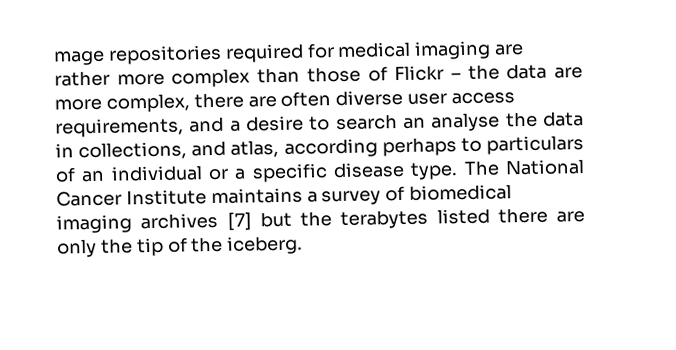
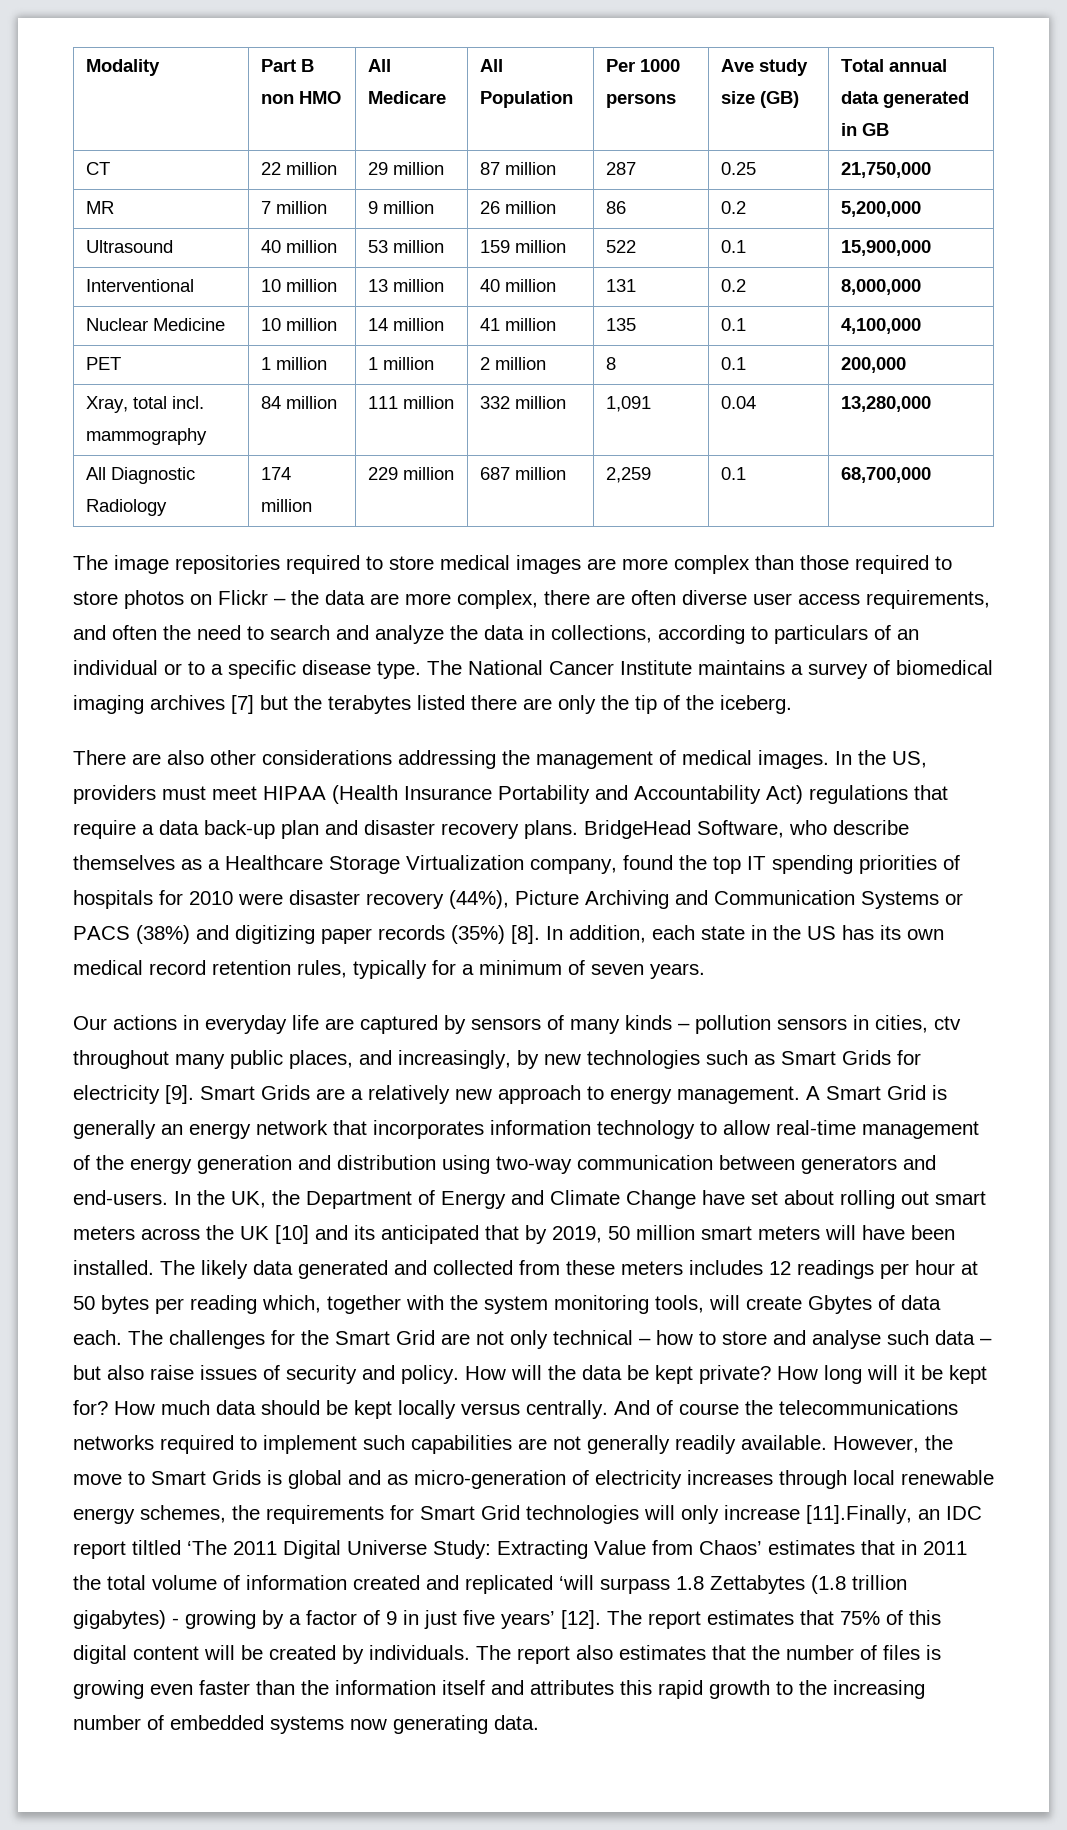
- mage repositories required for medical imaging are rather more complex than those of Flickr – the data are more complex, there are often diverse user access requirements, and a desire to search an analyse the data in collections, and atlas, according perhaps to particulars of an individual or a specific disease type.
+ Modality | Part B non HMO | All Medicare | All Population | Per 1000 persons | Ave study size (GB) | Total annual data generated in GB
+ CT | 22 million | 29 million | 87 million | 287 | 0.25 | 21,750,000
+ MR | 7 million | 9 million | 26 million | 86 | 0.2 | 5,200,000
+ Ultrasound | 40 million | 53 million | 159 million | 522 | 0.1 | 15,900,000
+ Interventional | 10 million | 13 million | 40 million | 131 | 0.2 | 8,000,000
+ Nuclear Medicine | 10 million | 14 million | 41 million | 135 | 0.1 | 4,100,000
+ PET | 1 million | 1 million | 2 million | 8 | 0.1 | 200,000
+ Xray, total incl. mammography | 84 million | 111 million | 332 million | 1,091 | 0.04 | 13,280,000
+ All Diagnostic Radiology | 174 million | 229 million | 687 million | 2,259 | 0.1 | 68,700,000
+ The image repositories required to store medical images are more complex than those required to store photos on Flickr – the data are more complex, there are often diverse user access requirements, and often the need to search and analyze the data in collections, according to particulars of an individual or to a specific disease type.
+ There are also other considerations addressing the management of medical images. In the US, providers must meet HIPAA (Health Insurance Portability and Accountability Act) regulations that require a data back-up plan and disaster recovery plans. BridgeHead Software, who describe themselves as a Healthcare Storage Virtualization company, found the top IT spending priorities of hospitals for 2010 were disaster recovery (44%), Picture Archiving and Communication Systems or PACS (38%) and digitizing paper records (35%) [8]. In addition, each state in the US has its own medical record retention rules, typically for a minimum of seven years.
+ Our actions in everyday life are captured by sensors of many kinds – pollution sensors in cities, ctv throughout many public places, and increasingly, by new technologies such as Smart Grids for electricity [9]. Smart Grids are a relatively new approach to energy management. A Smart Grid is generally an energy network that incorporates information technology to allow real-time management of the energy generation and distribution using two-way communication between generators and end-users. In the UK, the Department of Energy and Climate Change have set about rolling out smart meters across the UK [10] and its anticipated that by 2019, 50 million smart meters will have been installed. The likely data generated and collected from these meters includes 12 readings per hour at 50 bytes per reading which, together with the system monitoring tools, will create Gbytes of data each. The challenges for the Smart Grid are not only technical – how to store and analyse such data – but also raise issues of security and policy. How will the data be kept private? How long will it be kept for? How much data should be kept locally versus centrally. And of course the telecommunications networks required to implement such capabilities are not generally readily available. However, the move to Smart Grids is global and as micro-generation of electricity increases through local renewable energy schemes, the requirements for Smart Grid technologies will only increase [11].Finally, an IDC report tiltled ‘The 2011 Digital Universe Study: Extracting Value from Chaos’ estimates that in 2011 the total volume of information created and replicated ‘will surpass 1.8 Zettabytes (1.8 trillion gigabytes) - growing by a factor of 9 in just five years’ [12]. The report estimates that 75% of this digital content will be created by individuals. The report also estimates that the number of files is growing even faster than the information itself and attributes this rapid growth to the increasing number of embedded systems now generating data.

